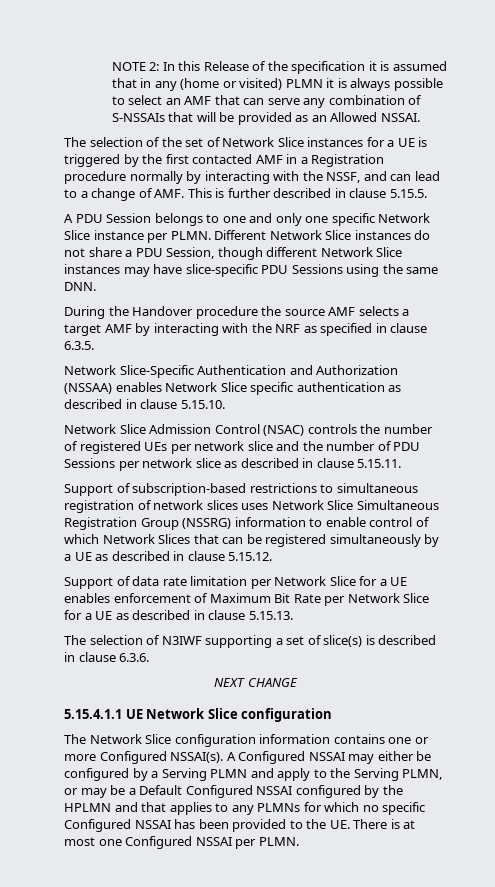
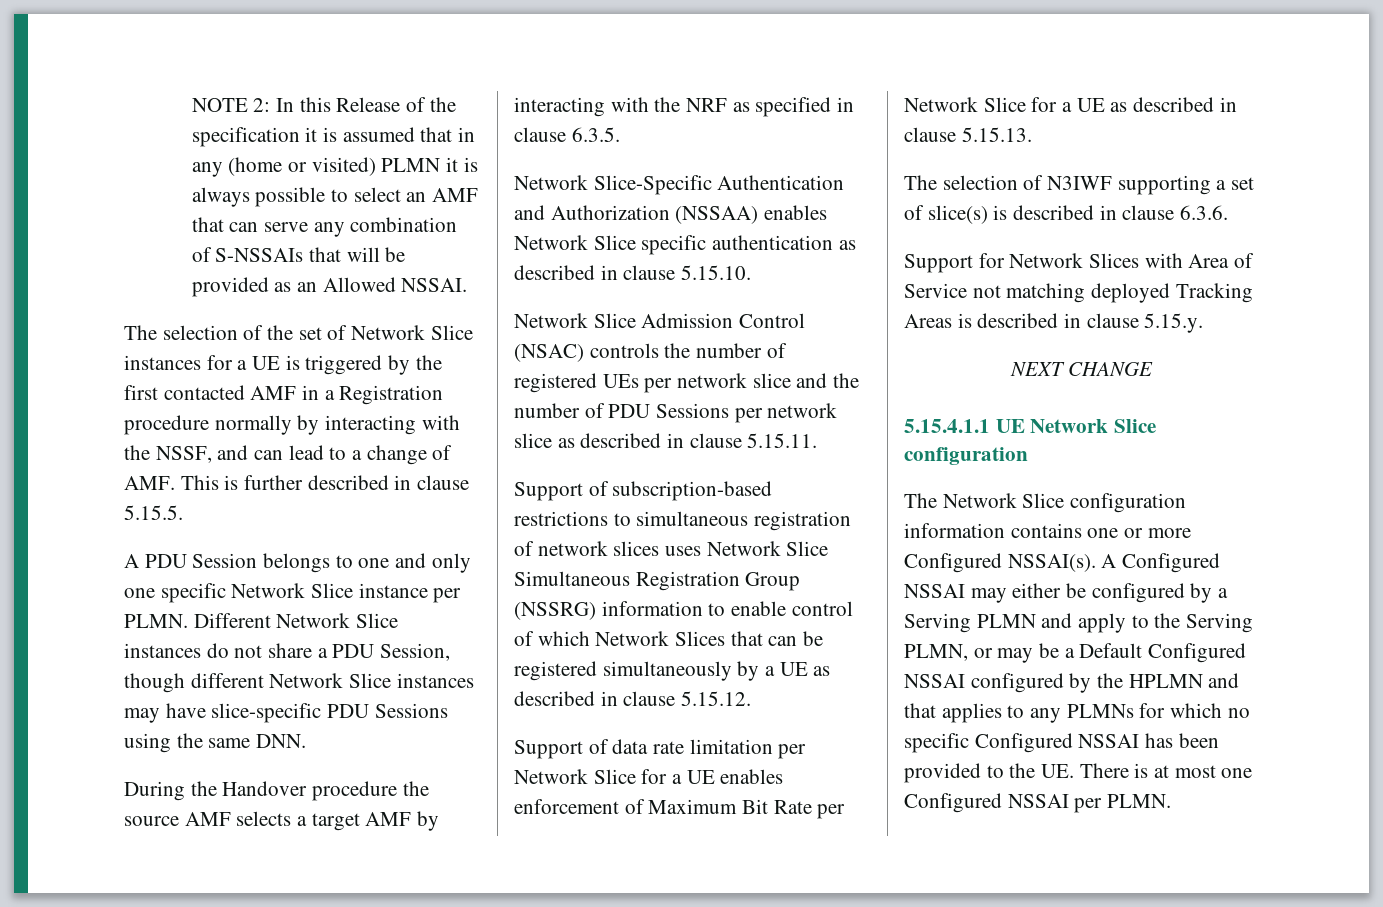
+ Support for Network Slices with Area of Service not matching deployed Tracking Areas is described in clause 5.15.y.

